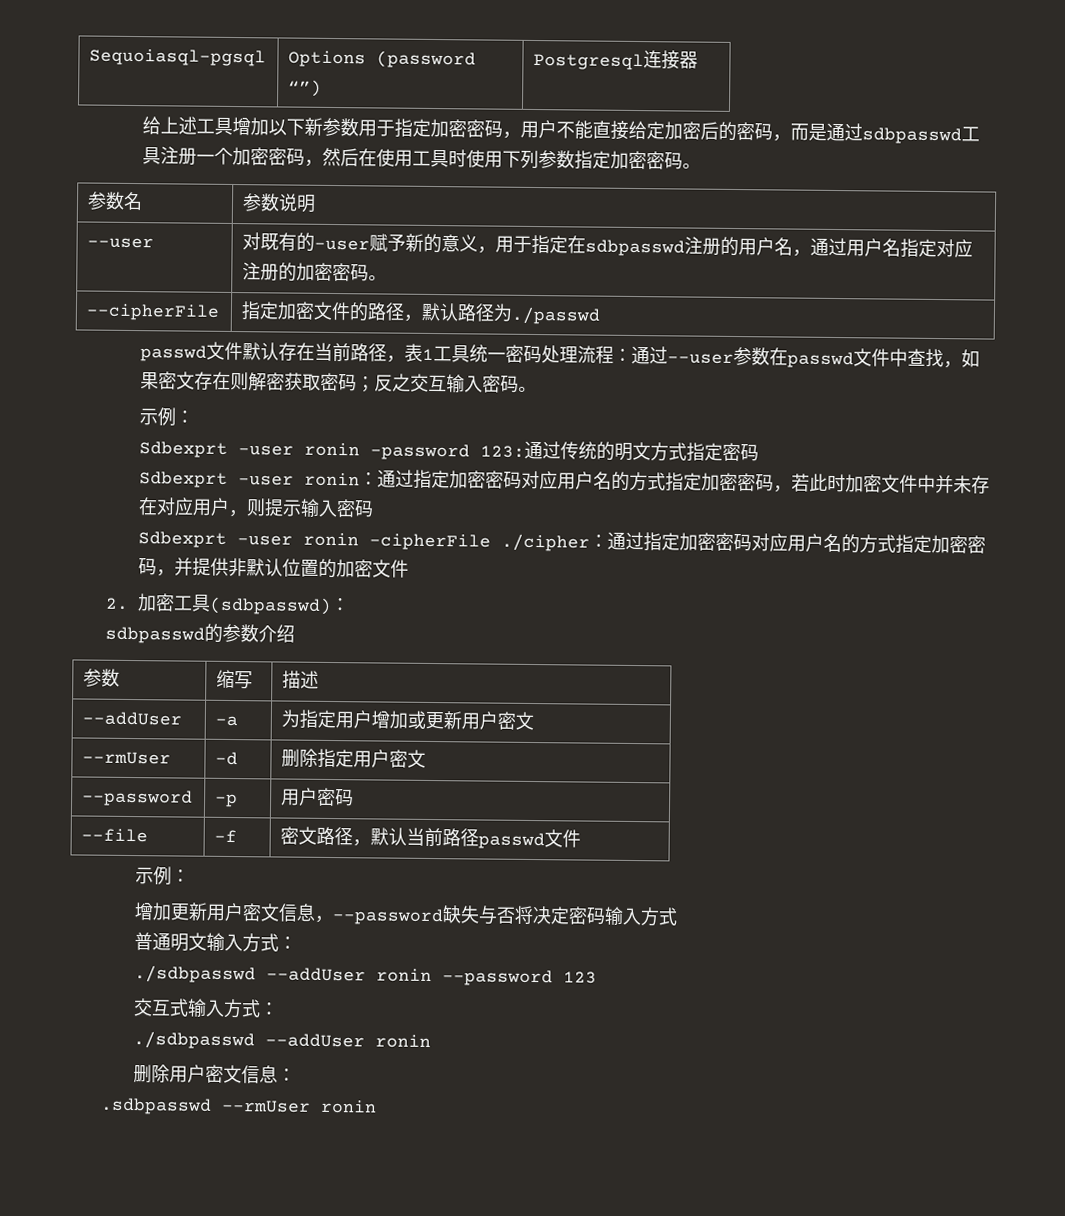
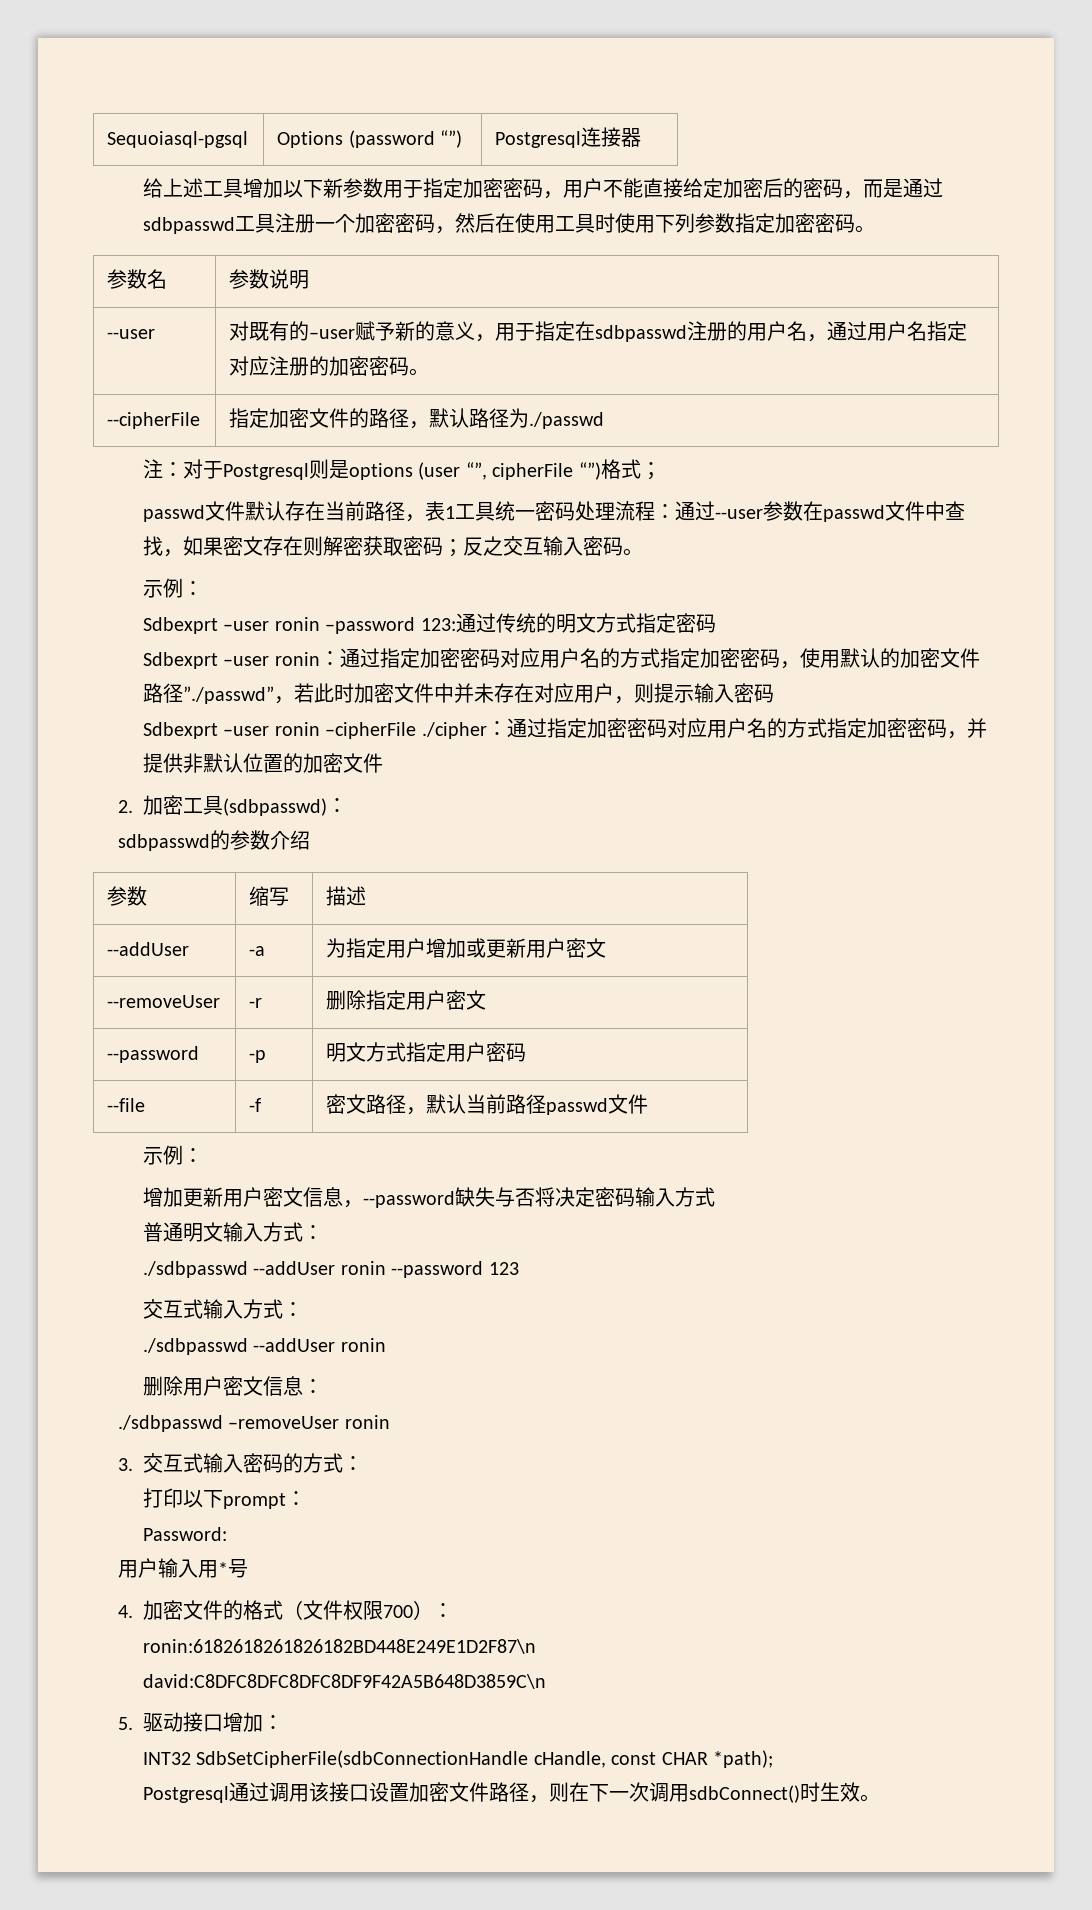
+ 注：对于Postgresql则是options (user “”, cipherFile “”)格式；
- Sdbexprt –user ronin：通过指定加密密码对应用户名的方式指定加密密码，若此时加密文件中并未存在对应用户，则提示输入密码
+ Sdbexprt –user ronin：通过指定加密密码对应用户名的方式指定加密密码，使用默认的加密文件路径”./passwd”，若此时加密文件中并未存在对应用户，则提示输入密码
- --rmUser | -d | 删除指定用户密文
+ --removeUser | -r | 删除指定用户密文
- --password | -p | 用户密码
+ --password | -p | 明文方式指定用户密码
- .sdbpasswd --rmUser ronin
+ ./sdbpasswd –removeUser ronin
+ 3.交互式输入密码的方式：
+ 打印以下prompt：
+ Password:
+ 用户输入用*号
+ 4.加密文件的格式（文件权限700）：
+ ronin:6182618261826182BD448E249E1D2F87\n
+ david:C8DFC8DFC8DFC8DF9F42A5B648D3859C\n
+ 5.驱动接口增加：
+ INT32 SdbSetCipherFile(sdbConnectionHandle cHandle, const CHAR *path);
+ Postgresql通过调用该接口设置加密文件路径，则在下一次调用sdbConnect()时生效。

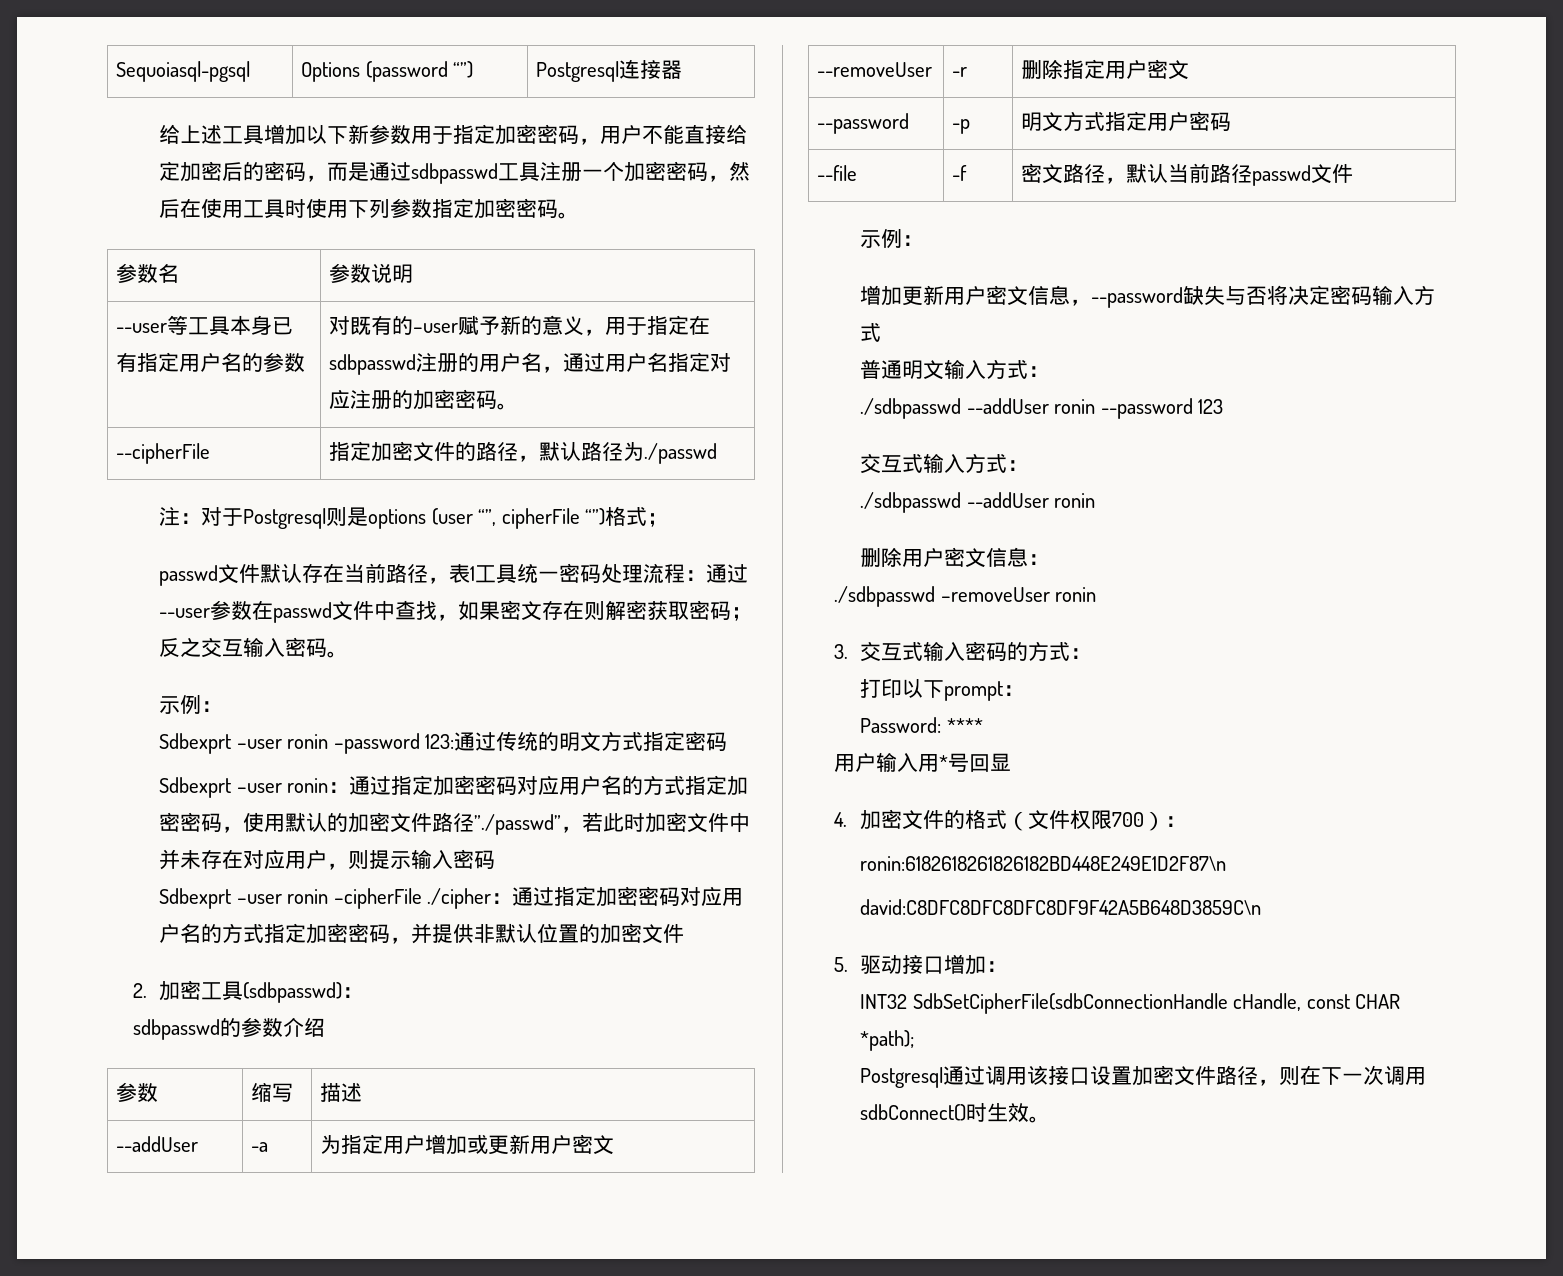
- --user | 对既有的–user赋予新的意义，用于指定在sdbpasswd注册的用户名，通过用户名指定对应注册的加密密码。
+ --user等工具本身已有指定用户名的参数 | 对既有的–user赋予新的意义，用于指定在sdbpasswd注册的用户名，通过用户名指定对应注册的加密密码。
- Password:
+ Password: ****
- 用户输入用*号
+ 用户输入用*号回显

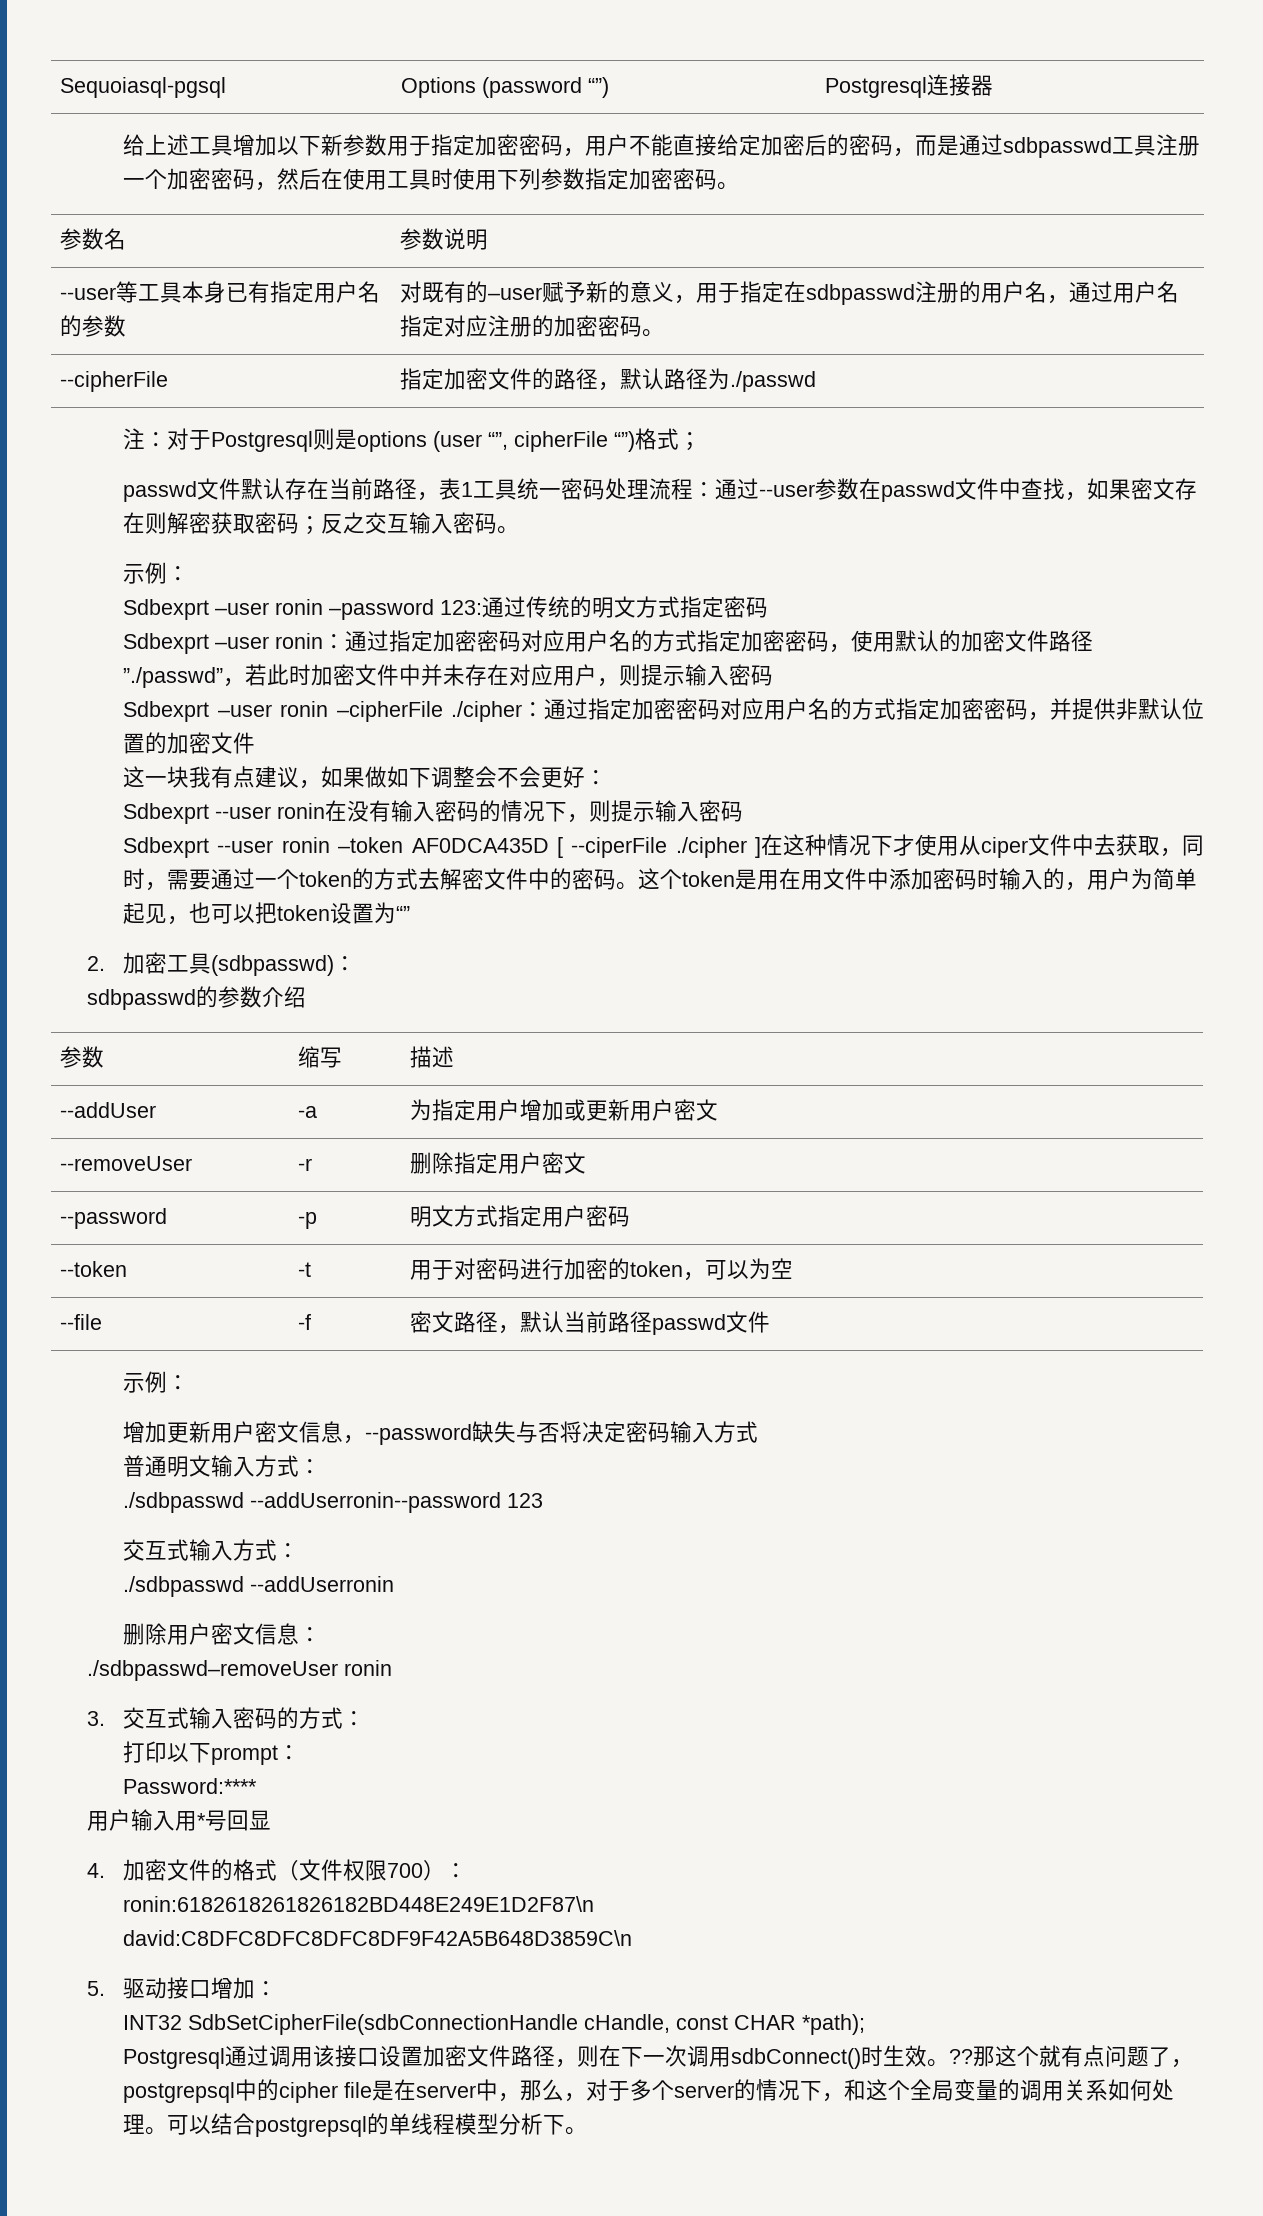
+ 这一块我有点建议，如果做如下调整会不会更好：
+ Sdbexprt --user ronin在没有输入密码的情况下，则提示输入密码
+ Sdbexprt --user ronin –token AF0DCA435D [ --ciperFile ./cipher ]在这种情况下才使用从ciper文件中去获取，同时，需要通过一个token的方式去解密文件中的密码。这个token是用在用文件中添加密码时输入的，用户为简单起见，也可以把token设置为“”
+ --token | -t | 用于对密码进行加密的token，可以为空
- ./sdbpasswd --addUser ronin --password 123
+ ./sdbpasswd --addUserronin--password 123
  交互式输入方式：
- ./sdbpasswd --addUser ronin
+ ./sdbpasswd --addUserronin
- ./sdbpasswd –removeUser ronin
+ ./sdbpasswd–removeUser ronin
- Password: ****
+ Password:****
+ ??那这个就有点问题了，postgrepsql中的cipher file是在server中，那么，对于多个server的情况下，和这个全局变量的调用关系如何处理。可以结合postgrepsql的单线程模型分析下。

